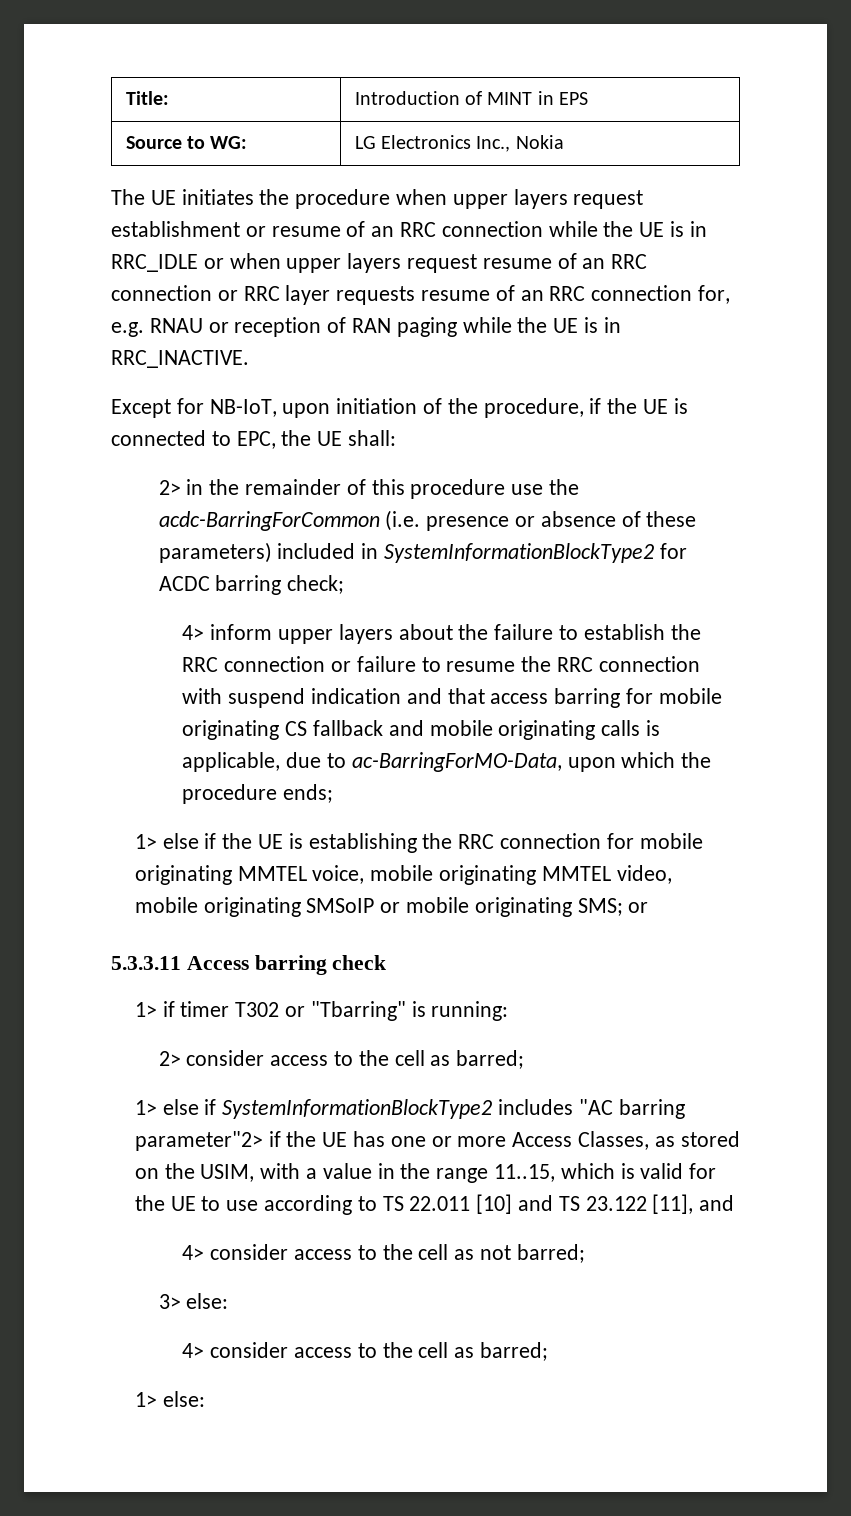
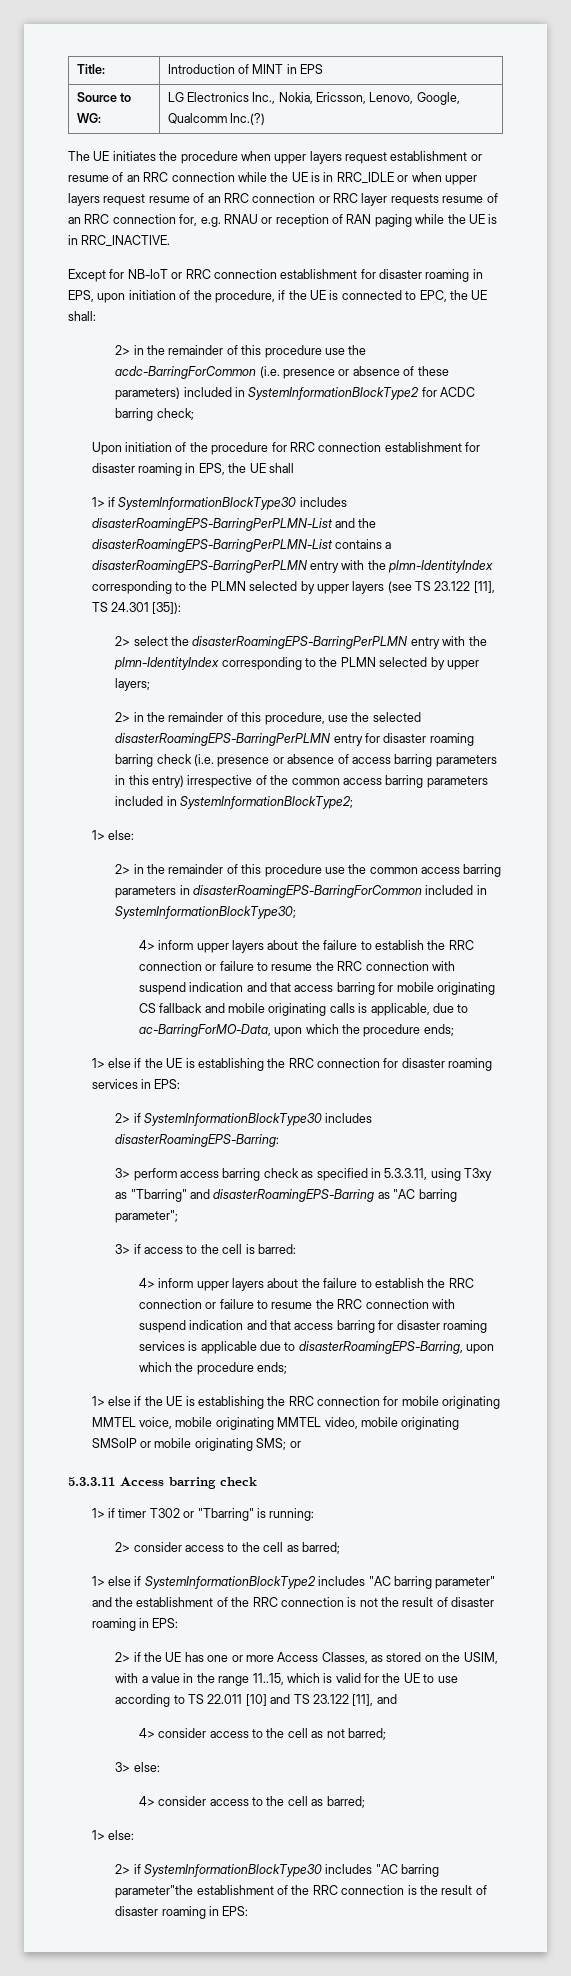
- Source to WG: | LG Electronics Inc., Nokia
+ Source to WG: | LG Electronics Inc., Nokia, Ericsson, Lenovo, Google, Qualcomm Inc.(?)
- Except for NB-IoT, upon initiation of the procedure, if the UE is connected to EPC, the UE shall:
+ Except for NB-IoT or RRC connection establishment for disaster roaming in EPS, upon initiation of the procedure, if the UE is connected to EPC, the UE shall:
+ Upon initiation of the procedure for RRC connection establishment for disaster roaming in EPS, the UE shall
+ 1> if SystemInformationBlockType30 includes disasterRoamingEPS-BarringPerPLMN-List and the disasterRoamingEPS-BarringPerPLMN-List contains a disasterRoamingEPS-BarringPerPLMN entry with the plmn-IdentityIndex corresponding to the PLMN selected by upper layers (see TS 23.122 [11], TS 24.301 [35]):
+ 2> select the disasterRoamingEPS-BarringPerPLMN entry with the plmn-IdentityIndex corresponding to the PLMN selected by upper layers;
+ 2> in the remainder of this procedure, use the selected disasterRoamingEPS-BarringPerPLMN entry for disaster roaming barring check (i.e. presence or absence of access barring parameters in this entry) irrespective of the common access barring parameters included in SystemInformationBlockType2;
+ 1> else:
+ 2> in the remainder of this procedure use the common access barring parameters in disasterRoamingEPS-BarringForCommon included in SystemInformationBlockType30;
+ 1> else if the UE is establishing the RRC connection for disaster roaming services in EPS:
+ 2> if SystemInformationBlockType30 includes disasterRoamingEPS-Barring:
+ 3> perform access barring check as specified in 5.3.3.11, using T3xy as "Tbarring" and disasterRoamingEPS-Barring as "AC barring parameter";
+ 3> if access to the cell is barred:
+ 4> inform upper layers about the failure to establish the RRC connection or failure to resume the RRC connection with suspend indication and that access barring for disaster roaming services is applicable due to disasterRoamingEPS-Barring, upon which the procedure ends;
- 1> else if SystemInformationBlockType2 includes "AC barring parameter"2> if the UE has one or more Access Classes, as stored on the USIM, with a value in the range 11..15, which is valid for the UE to use according to TS 22.011 [10] and TS 23.122 [11], and
+ 1> else if SystemInformationBlockType2 includes "AC barring parameter" and the establishment of the RRC connection is not the result of disaster roaming in EPS:
+ 2> if the UE has one or more Access Classes, as stored on the USIM, with a value in the range 11..15, which is valid for the UE to use according to TS 22.011 [10] and TS 23.122 [11], and
+ 2> if SystemInformationBlockType30 includes "AC barring parameter"the establishment of the RRC connection is the result of disaster roaming in EPS:

